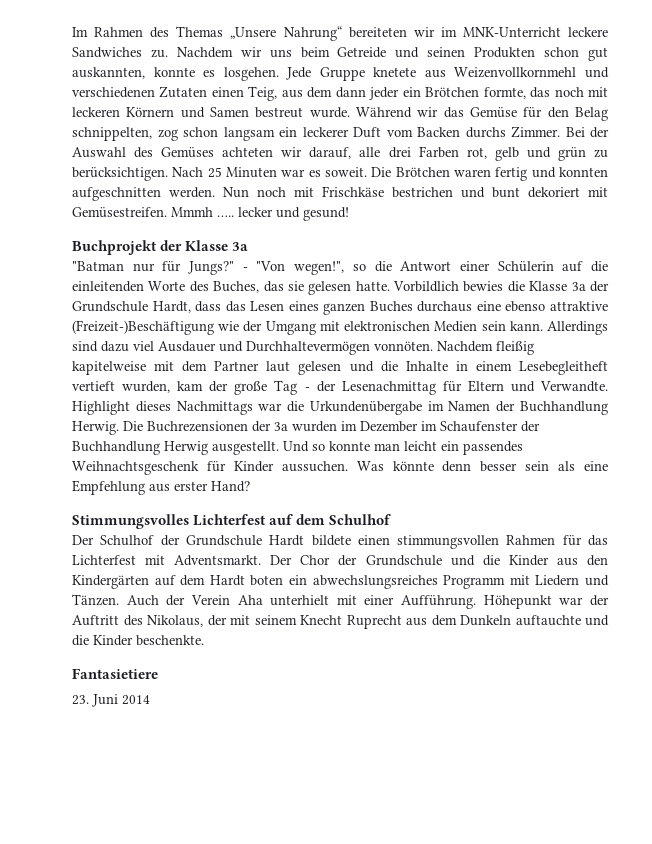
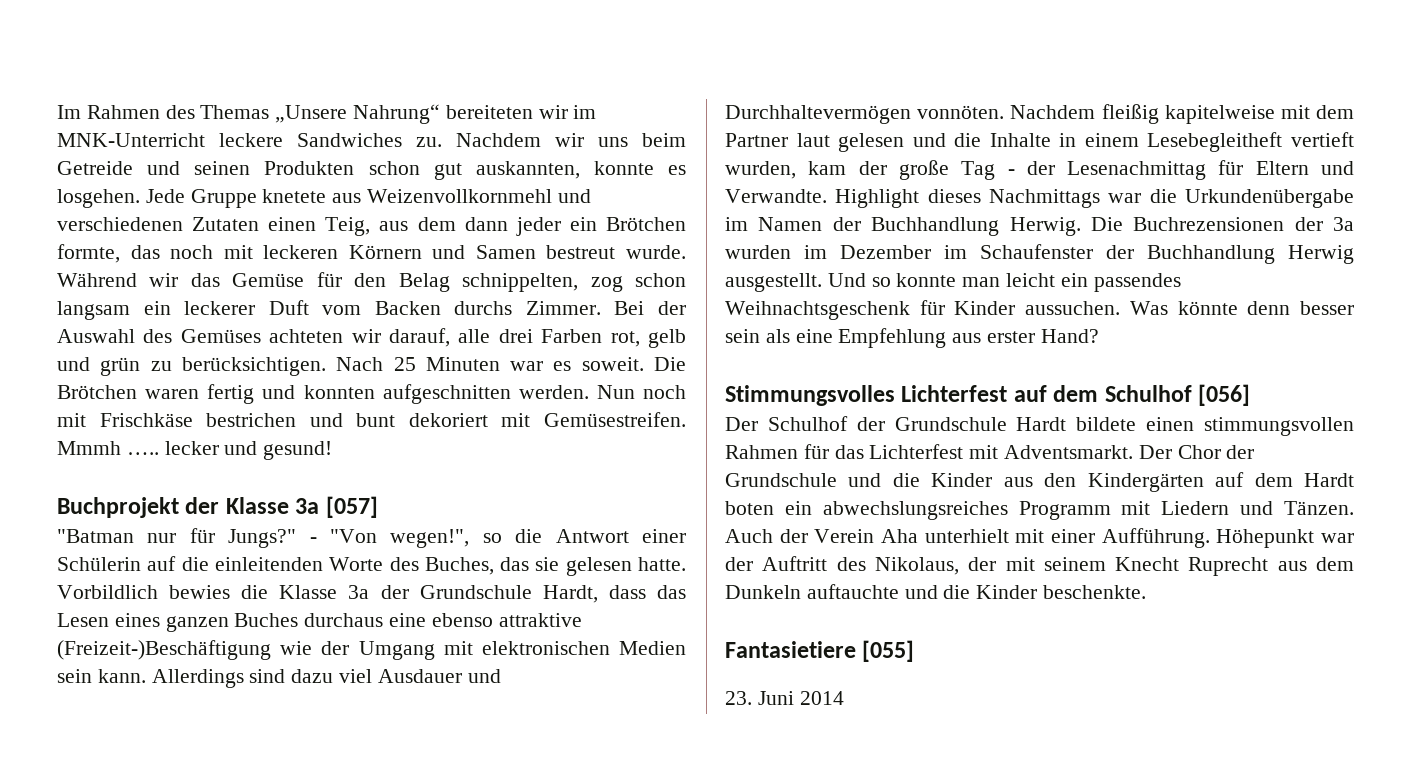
- Buchprojekt der Klasse 3a
+ Buchprojekt der Klasse 3a [057]
- Stimmungsvolles Lichterfest auf dem Schulhof
+ Stimmungsvolles Lichterfest auf dem Schulhof [056]
- Fantasietiere
+ Fantasietiere [055]

